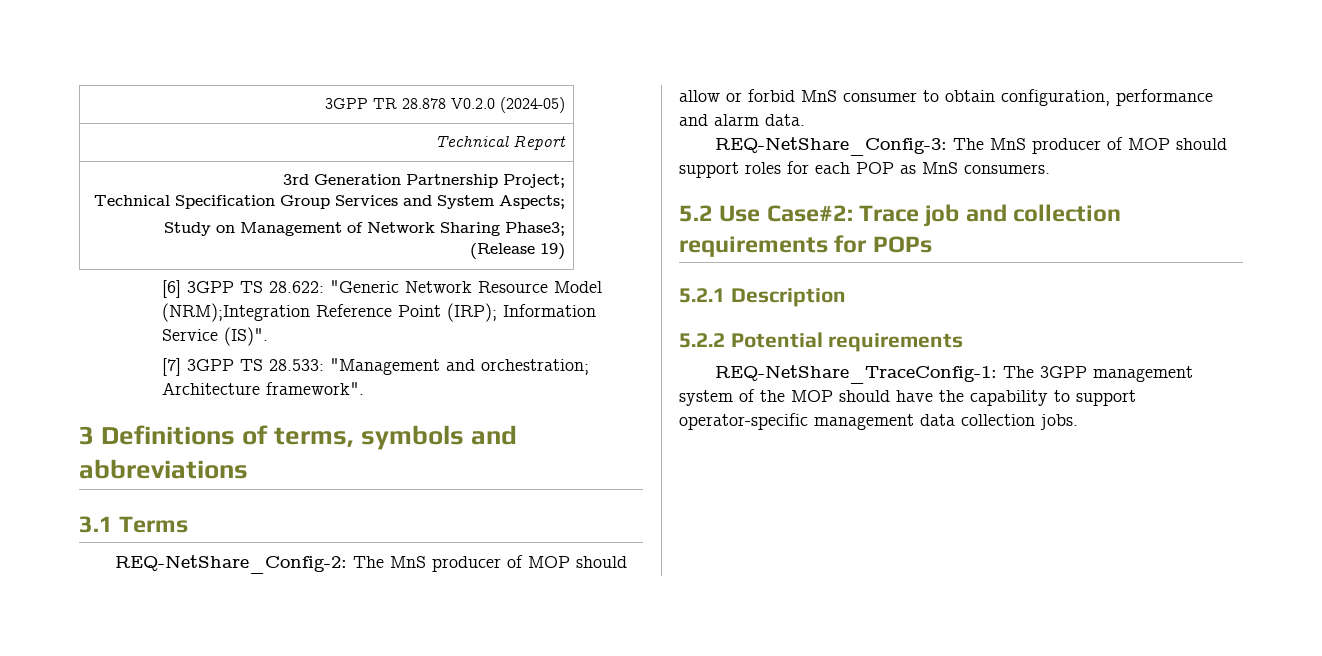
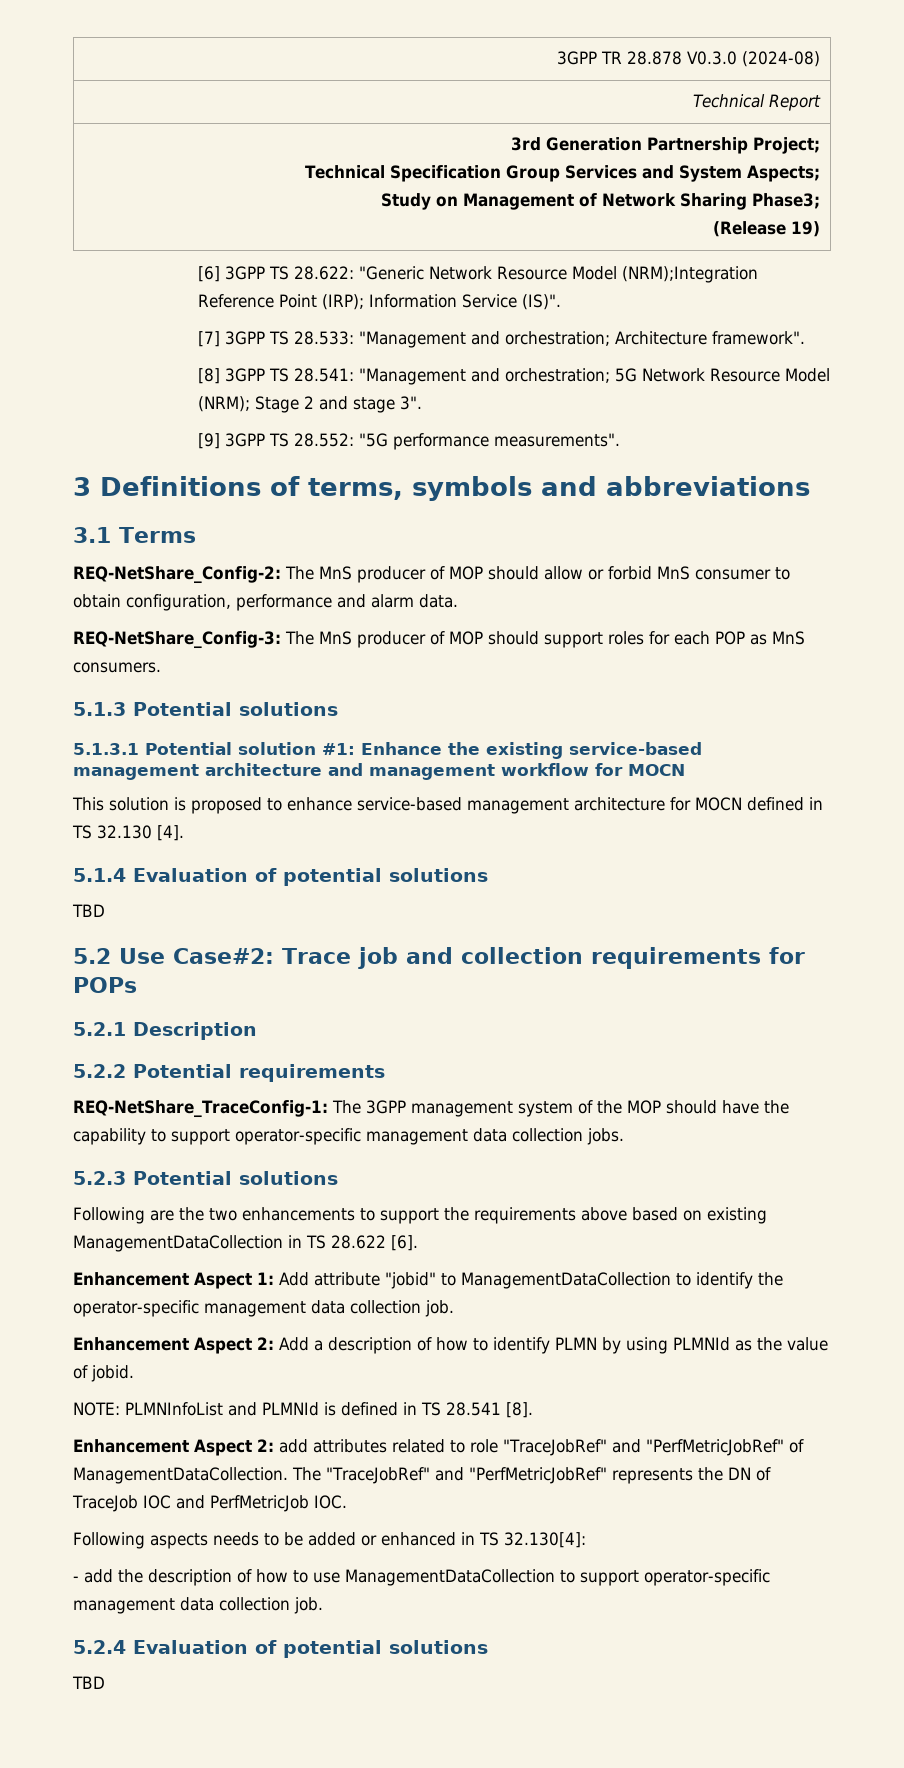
- 3GPP TR 28.878 V0.2.0 (2024-05)
+ 3GPP TR 28.878 V0.3.0 (2024-08)
+ [8] 3GPP TS 28.541: "Management and orchestration; 5G Network Resource Model (NRM); Stage 2 and stage 3".
+ [9] 3GPP TS 28.552: "5G performance measurements".
+ 5.1.3 Potential solutions
+ 5.1.3.1 Potential solution #1: Enhance the existing service-based management architecture and management workflow for MOCN
+ This solution is proposed to enhance service-based management architecture for MOCN defined in TS 32.130 [4].
+ 5.1.4 Evaluation of potential solutions
+ TBD
+ 5.2.3 Potential solutions
+ Following are the two enhancements to support the requirements above based on existing ManagementDataCollection in TS 28.622 [6].
+ Enhancement Aspect 1: Add attribute "jobid" to ManagementDataCollection to identify the operator-specific management data collection job.
+ Enhancement Aspect 2: Add a description of how to identify PLMN by using PLMNId as the value of jobid.
+ NOTE: PLMNInfoList and PLMNId is defined in TS 28.541 [8].
+ Enhancement Aspect 2: add attributes related to role "TraceJobRef" and "PerfMetricJobRef" of ManagementDataCollection. The "TraceJobRef" and "PerfMetricJobRef" represents the DN of TraceJob IOC and PerfMetricJob IOC.
+ Following aspects needs to be added or enhanced in TS 32.130[4]:
+ - add the description of how to use ManagementDataCollection to support operator-specific management data collection job.
+ 5.2.4 Evaluation of potential solutions
+ TBD

